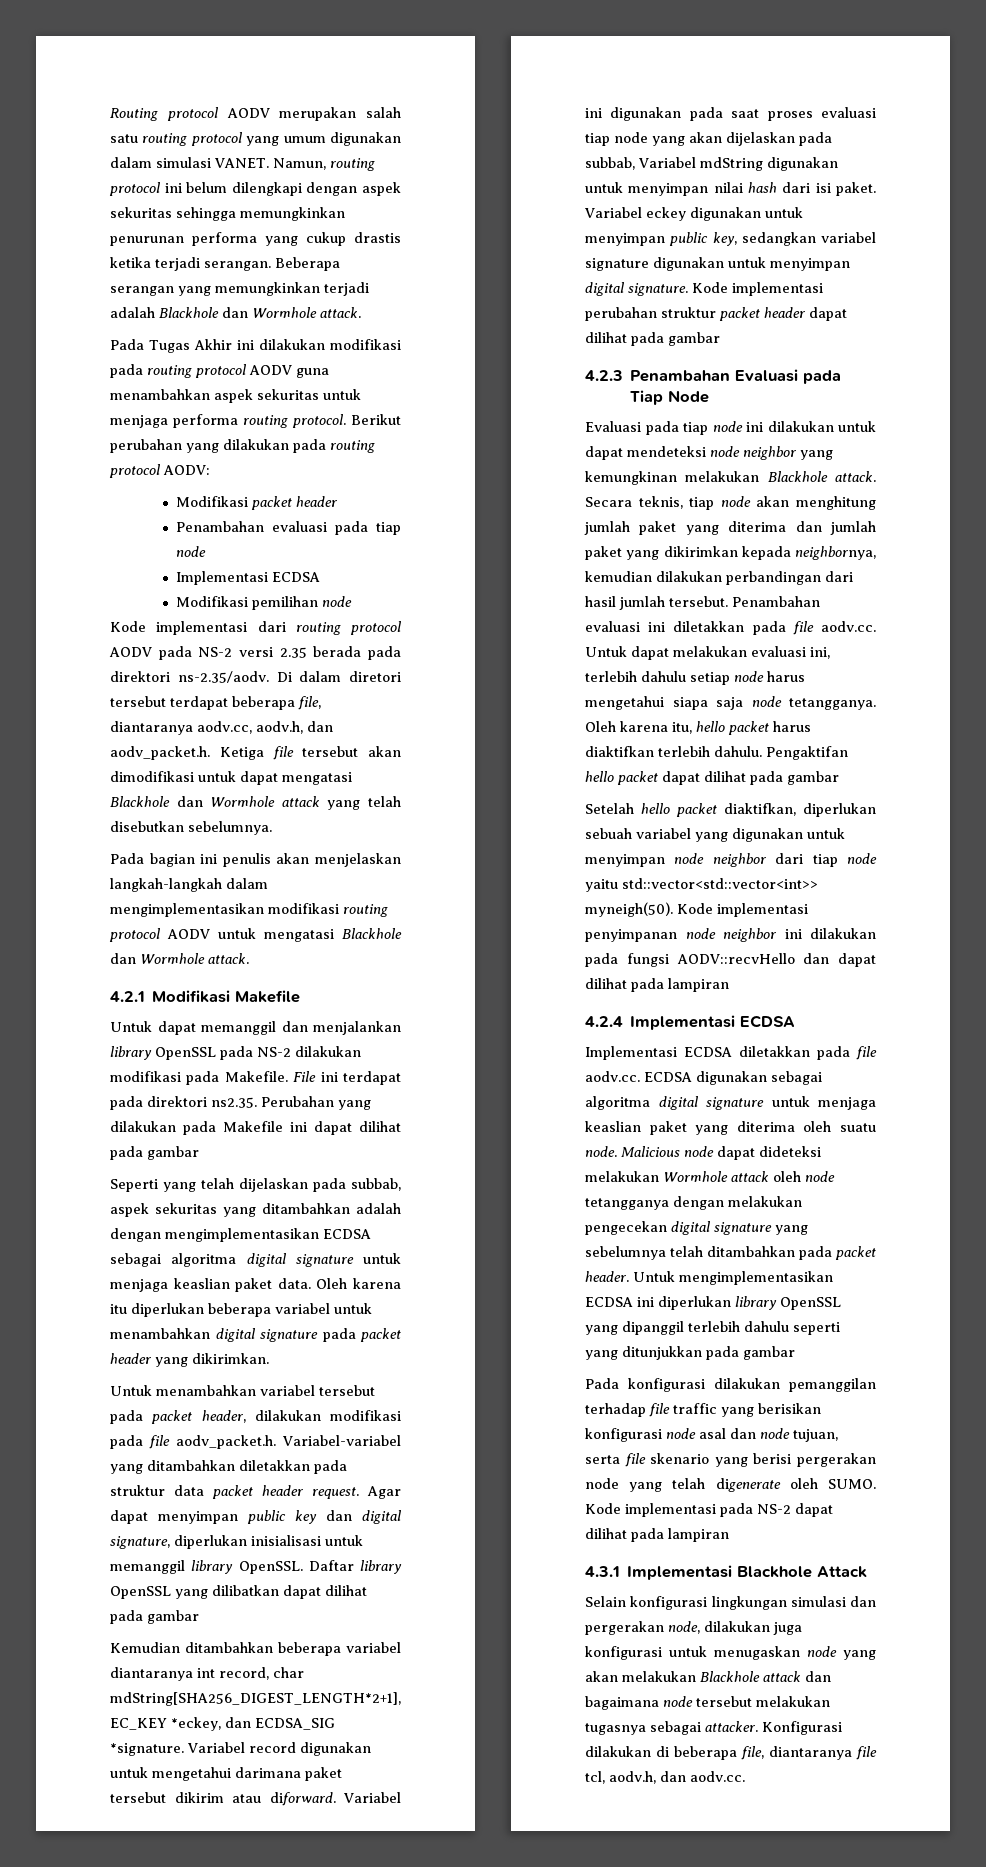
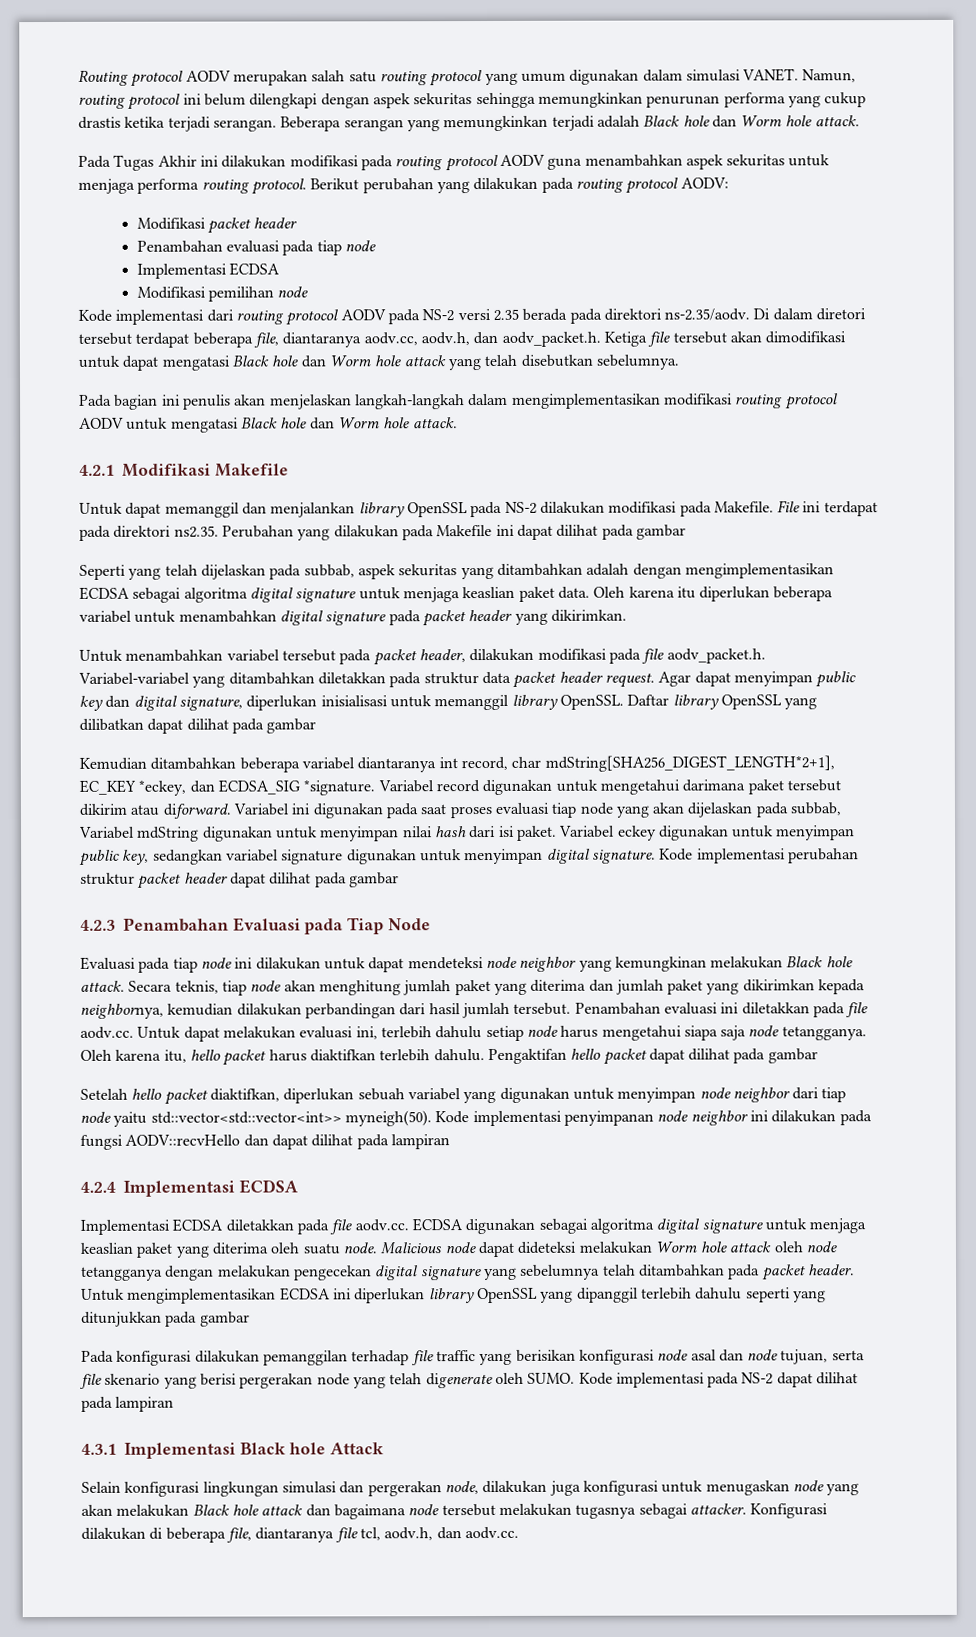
- Beberapa serangan yang memungkinkan terjadi adalah Blackhole dan Wormhole attack.
+ Beberapa serangan yang memungkinkan terjadi adalah Black hole dan Worm hole attack.
- Kode implementasi dari routing protocol AODV pada NS-2 versi 2.35 berada pada direktori ns-2.35/aodv. Di dalam diretori tersebut terdapat beberapa file, diantaranya aodv.cc, aodv.h, dan aodv_packet.h. Ketiga file tersebut akan dimodifikasi untuk dapat mengatasi Blackhole dan Wormhole attack yang telah disebutkan sebelumnya.
+ Kode implementasi dari routing protocol AODV pada NS-2 versi 2.35 berada pada direktori ns-2.35/aodv. Di dalam diretori tersebut terdapat beberapa file, diantaranya aodv.cc, aodv.h, dan aodv_packet.h. Ketiga file tersebut akan dimodifikasi untuk dapat mengatasi Black hole dan Worm hole attack yang telah disebutkan sebelumnya.
- Pada bagian ini penulis akan menjelaskan langkah-langkah dalam mengimplementasikan modifikasi routing protocol AODV untuk mengatasi Blackhole dan Wormhole attack.
+ Pada bagian ini penulis akan menjelaskan langkah-langkah dalam mengimplementasikan modifikasi routing protocol AODV untuk mengatasi Black hole dan Worm hole attack.
- Evaluasi pada tiap node ini dilakukan untuk dapat mendeteksi node neighbor yang kemungkinan melakukan Blackhole attack.
+ Evaluasi pada tiap node ini dilakukan untuk dapat mendeteksi node neighbor yang kemungkinan melakukan Black hole attack.
- Malicious node dapat dideteksi melakukan Wormhole attack oleh node tetangganya dengan melakukan pengecekan digital signature yang sebelumnya telah ditambahkan pada packet header.
+ Malicious node dapat dideteksi melakukan Worm hole attack oleh node tetangganya dengan melakukan pengecekan digital signature yang sebelumnya telah ditambahkan pada packet header.
- 4.3.1 Implementasi Blackhole Attack
+ 4.3.1 Implementasi Black hole Attack
- Selain konfigurasi lingkungan simulasi dan pergerakan node, dilakukan juga konfigurasi untuk menugaskan node yang akan melakukan Blackhole attack dan bagaimana node tersebut melakukan tugasnya sebagai attacker.
+ Selain konfigurasi lingkungan simulasi dan pergerakan node, dilakukan juga konfigurasi untuk menugaskan node yang akan melakukan Black hole attack dan bagaimana node tersebut melakukan tugasnya sebagai attacker.

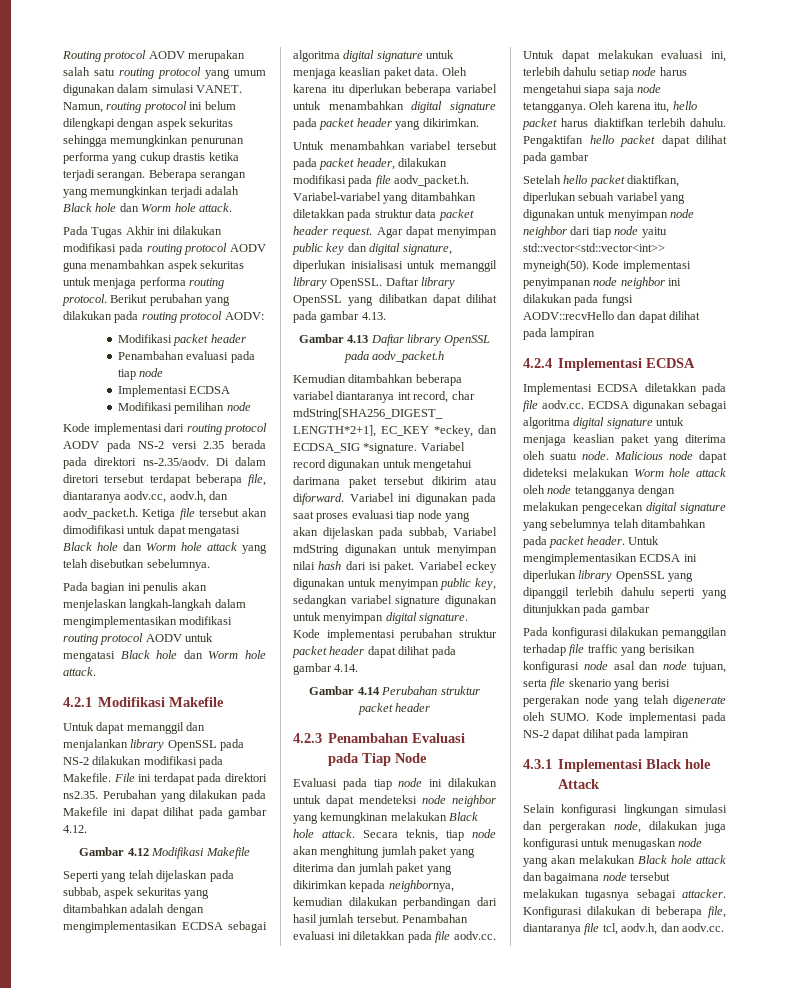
- File ini terdapat pada direktori ns2.35. Perubahan yang dilakukan pada Makefile ini dapat dilihat pada gambar
+ File ini terdapat pada direktori ns2.35. Perubahan yang dilakukan pada Makefile ini dapat dilihat pada gambar 4.12.
+ Gambar 4.12 Modifikasi Makefile
- Daftar library OpenSSL yang dilibatkan dapat dilihat pada gambar
+ Daftar library OpenSSL yang dilibatkan dapat dilihat pada gambar 4.13.
+ Gambar 4.13 Daftar library OpenSSL pada aodv_packet.h
- Kode implementasi perubahan struktur packet header dapat dilihat pada gambar
+ Kode implementasi perubahan struktur packet header dapat dilihat pada gambar 4.14.
+ Gambar 4.14 Perubahan struktur packet header

